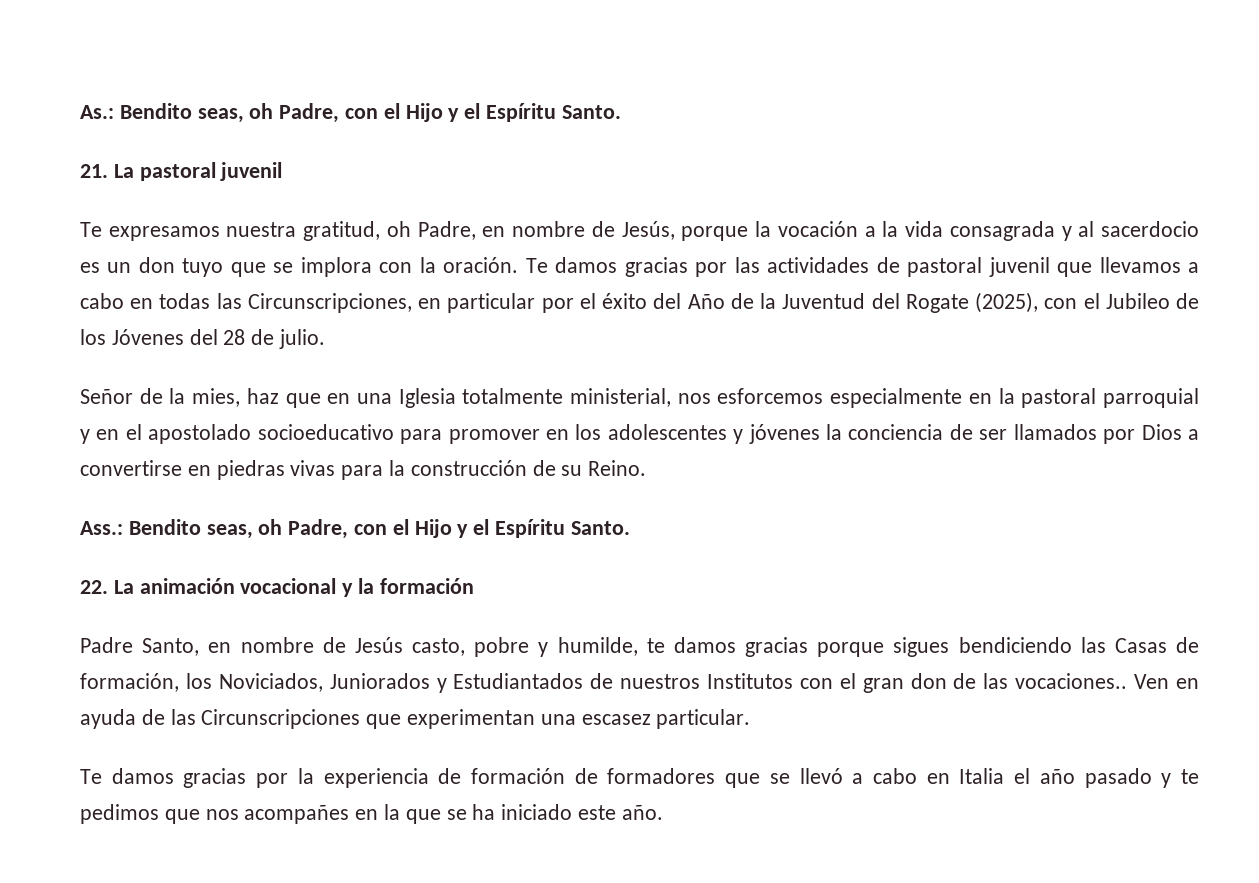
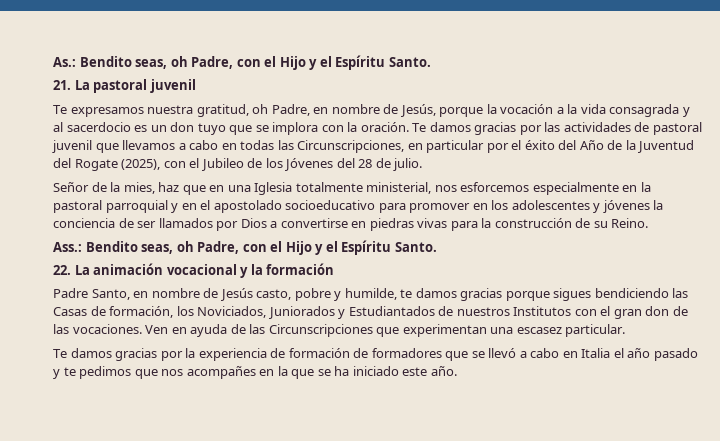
- Padre Santo, en nombre de Jesús casto, pobre y humilde, te damos gracias porque sigues bendiciendo las Casas de formación, los Noviciados, Juniorados y Estudiantados de nuestros Institutos con el gran don de las vocaciones..
+ Padre Santo, en nombre de Jesús casto, pobre y humilde, te damos gracias porque sigues bendiciendo las Casas de formación, los Noviciados, Juniorados y Estudiantados de nuestros Institutos con el gran don de las vocaciones.

